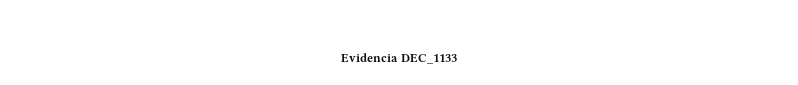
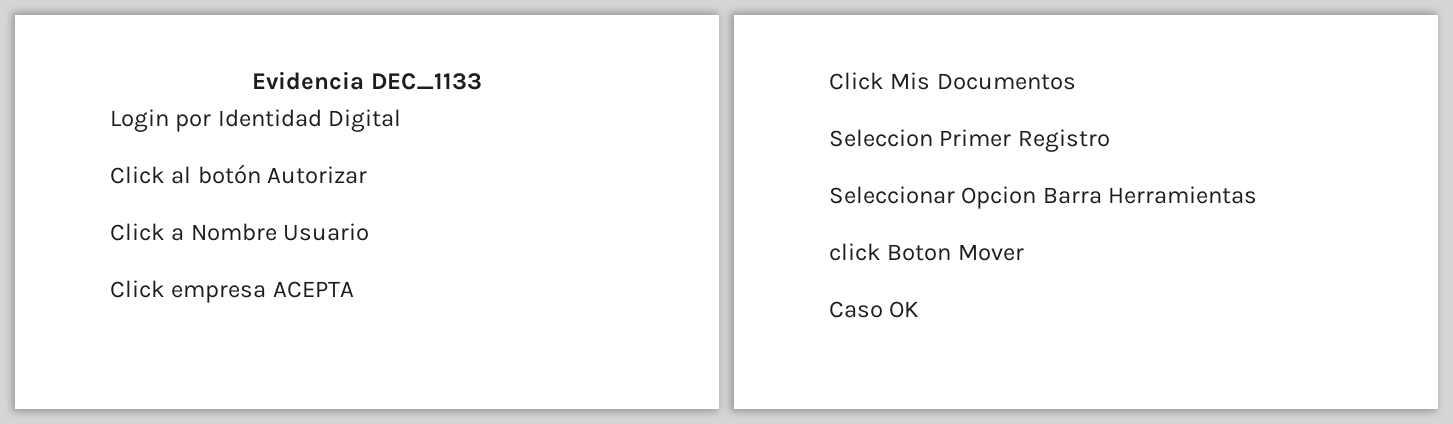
+ Login por Identidad Digital
+ Click al botón Autorizar
+ Click a Nombre Usuario
+ Click empresa ACEPTA
+ Click Mis Documentos
+ Seleccion Primer Registro
+ Seleccionar Opcion Barra Herramientas
+ click Boton Mover
+ Caso OK

